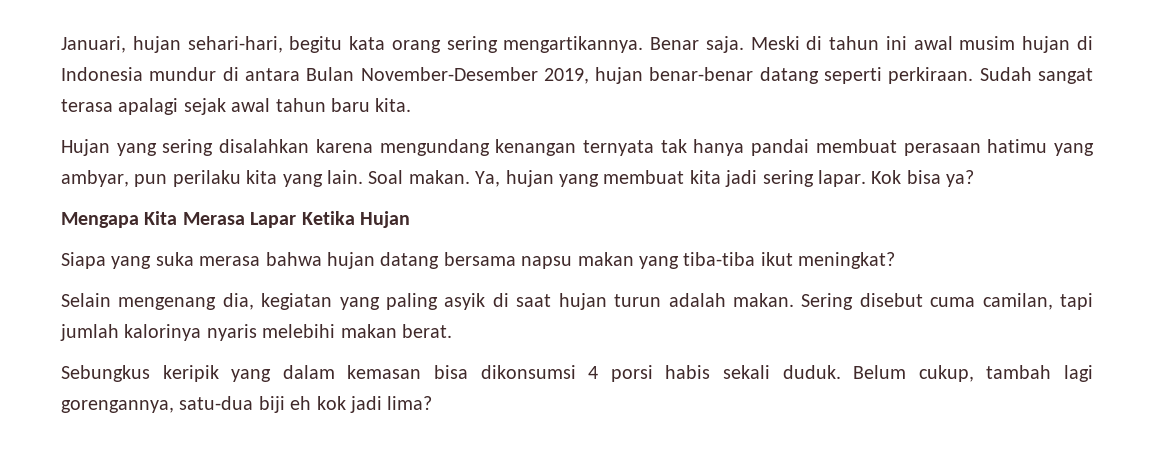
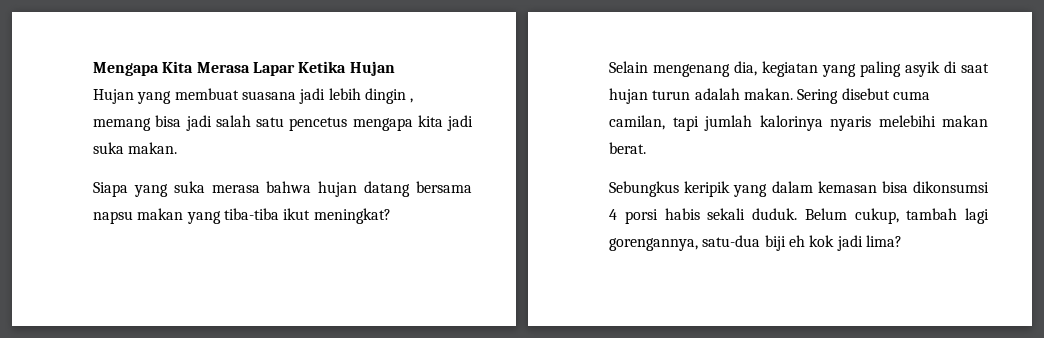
- Januari, hujan sehari-hari, begitu kata orang sering mengartikannya. Benar saja. Meski di tahun ini awal musim hujan di Indonesia mundur di antara Bulan November-Desember 2019, hujan benar-benar datang seperti perkiraan. Sudah sangat terasa apalagi sejak awal tahun baru kita.
- Hujan yang sering disalahkan karena mengundang kenangan ternyata tak hanya pandai membuat perasaan hatimu yang ambyar, pun perilaku kita yang lain. Soal makan. Ya, hujan yang membuat kita jadi sering lapar. Kok bisa ya?
+ Hujan yang membuat suasana jadi lebih dingin , memang bisa jadi salah satu pencetus mengapa kita jadi suka makan.

